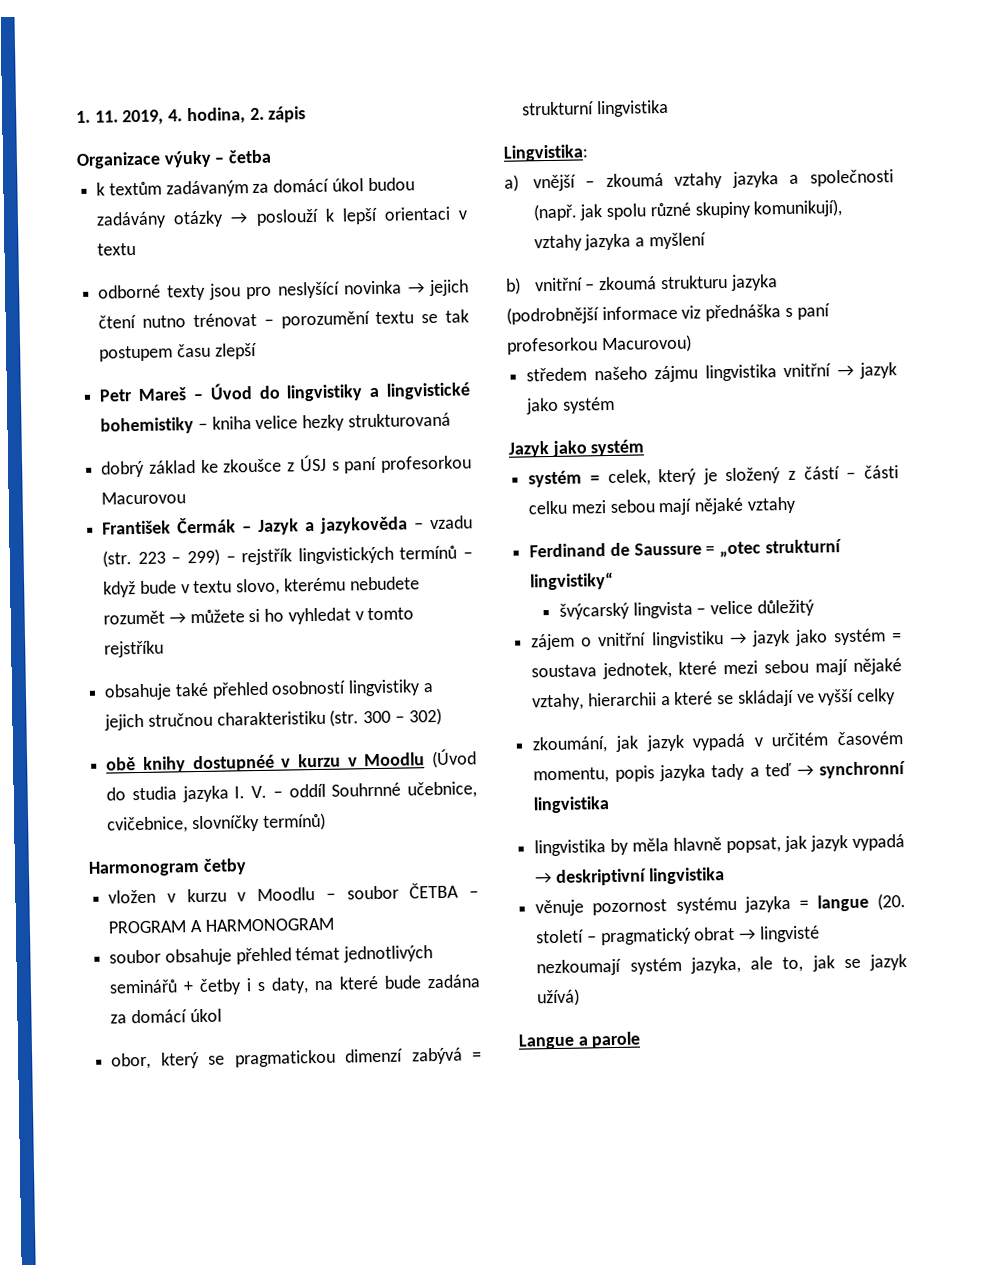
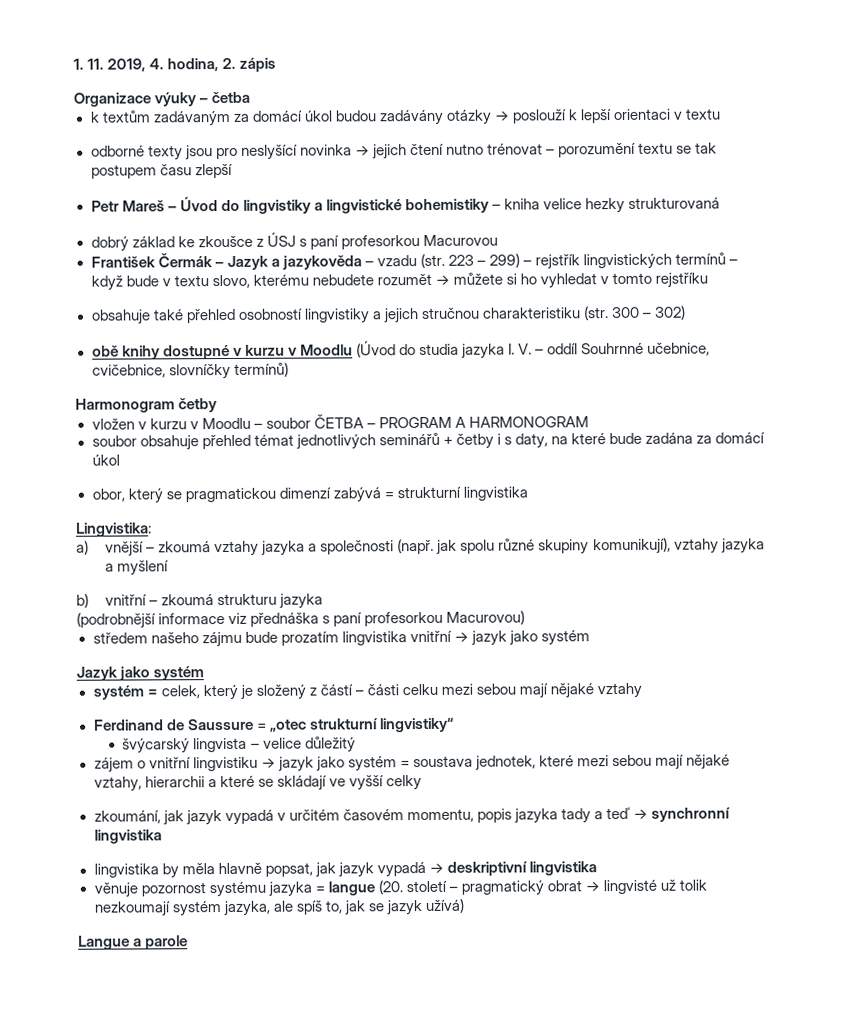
- obě knihy dostupnéé v kurzu v Moodlu (Úvod do studia jazyka I. V. – oddíl Souhrnné učebnice, cvičebnice, slovníčky termínů)
+ obě knihy dostupné v kurzu v Moodlu (Úvod do studia jazyka I. V. – oddíl Souhrnné učebnice, cvičebnice, slovníčky termínů)
- středem našeho zájmu lingvistika vnitřní → jazyk jako systém
+ středem našeho zájmu bude prozatím lingvistika vnitřní → jazyk jako systém
- věnuje pozornost systému jazyka = langue (20. století – pragmatický obrat → lingvisté nezkoumají systém jazyka, ale to, jak se jazyk užívá)
+ věnuje pozornost systému jazyka = langue (20. století – pragmatický obrat → lingvisté už tolik nezkoumají systém jazyka, ale spíš to, jak se jazyk užívá)

